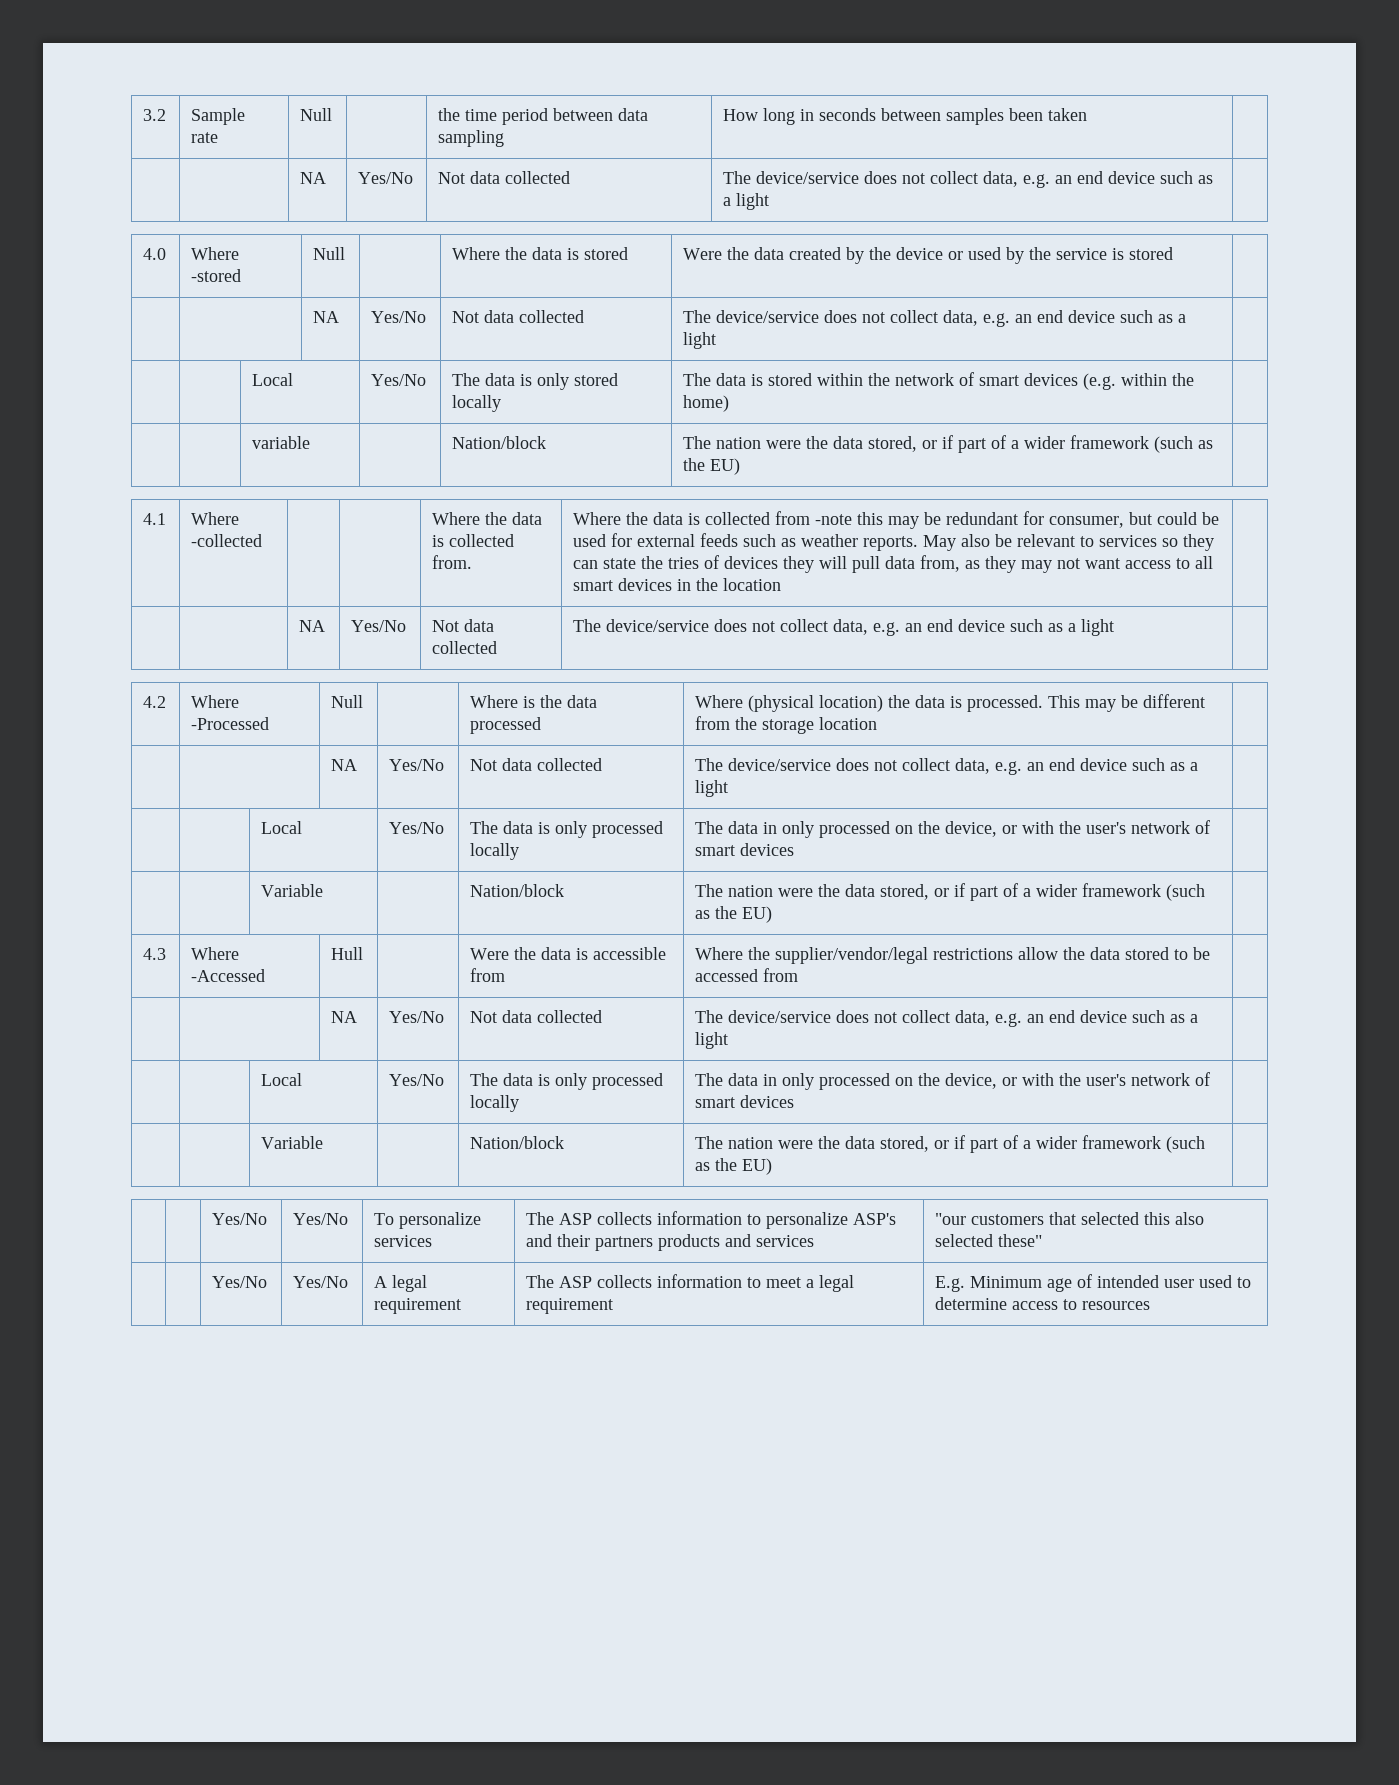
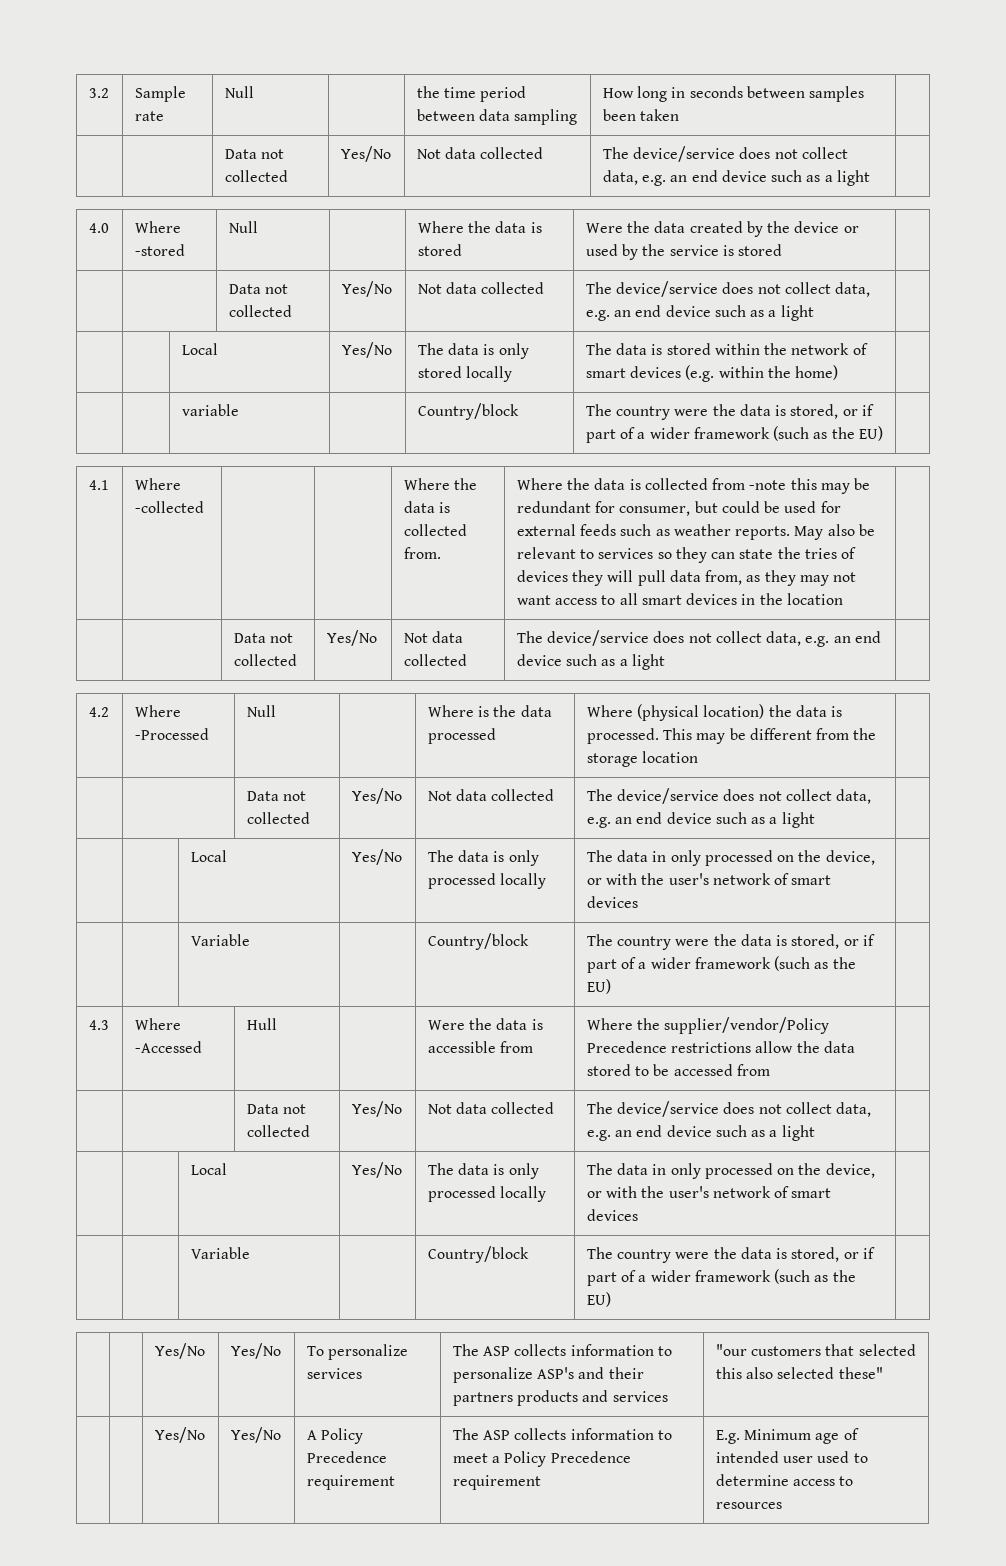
  3.2 | Sample rate | Null | | the time period between data sampling | How long in seconds between samples been taken |
- | | NA | Yes/No | Not data collected | The device/service does not collect data, e.g. an end device such as a light |
+ | | Data not collected | Yes/No | Not data collected | The device/service does not collect data, e.g. an end device such as a light |
  4.0 | Where -stored | Null | | Where the data is stored | Were the data created by the device or used by the service is stored |
- | | NA | Yes/No | Not data collected | The device/service does not collect data, e.g. an end device such as a light |
+ | | Data not collected | Yes/No | Not data collected | The device/service does not collect data, e.g. an end device such as a light |
- | | variable | | Nation/block | The nation were the data stored, or if part of a wider framework (such as the EU) |
+ | | variable | | Country/block | The country were the data is stored, or if part of a wider framework (such as the EU) |
  May also be relevant to services so they can state the tries of devices they will pull data from, as they may not want access to all smart devices in the location |
- | | NA | Yes/No | Not data collected | The device/service does not collect data, e.g. an end device such as a light |
+ | | Data not collected | Yes/No | Not data collected | The device/service does not collect data, e.g. an end device such as a light |
  4.2 | Where -Processed | Null | | Where is the data processed | Where (physical location) the data is processed. This may be different from the storage location |
- | | NA | Yes/No | Not data collected | The device/service does not collect data, e.g. an end device such as a light |
+ | | Data not collected | Yes/No | Not data collected | The device/service does not collect data, e.g. an end device such as a light |
  | | Local | Yes/No | The data is only processed locally | The data in only processed on the device, or with the user's network of smart devices |
- | | Variable | | Nation/block | The nation were the data stored, or if part of a wider framework (such as the EU) |
+ | | Variable | | Country/block | The country were the data is stored, or if part of a wider framework (such as the EU) |
- 4.3 | Where -Accessed | Hull | | Were the data is accessible from | Where the supplier/vendor/legal restrictions allow the data stored to be accessed from |
- | | NA | Yes/No | Not data collected | The device/service does not collect data, e.g. an end device such as a light |
+ 4.3 | Where -Accessed | Hull | | Were the data is accessible from | Where the supplier/vendor/Policy Precedence restrictions allow the data stored to be accessed from |
+ | | Data not collected | Yes/No | Not data collected | The device/service does not collect data, e.g. an end device such as a light |
  | | Local | Yes/No | The data is only processed locally | The data in only processed on the device, or with the user's network of smart devices |
- | | Variable | | Nation/block | The nation were the data stored, or if part of a wider framework (such as the EU) |
+ | | Variable | | Country/block | The country were the data is stored, or if part of a wider framework (such as the EU) |
- | | Yes/No | Yes/No | A legal requirement | The ASP collects information to meet a legal requirement | E.g. Minimum age of intended user used to determine access to resources
+ | | Yes/No | Yes/No | A Policy Precedence requirement | The ASP collects information to meet a Policy Precedence requirement | E.g. Minimum age of intended user used to determine access to resources

